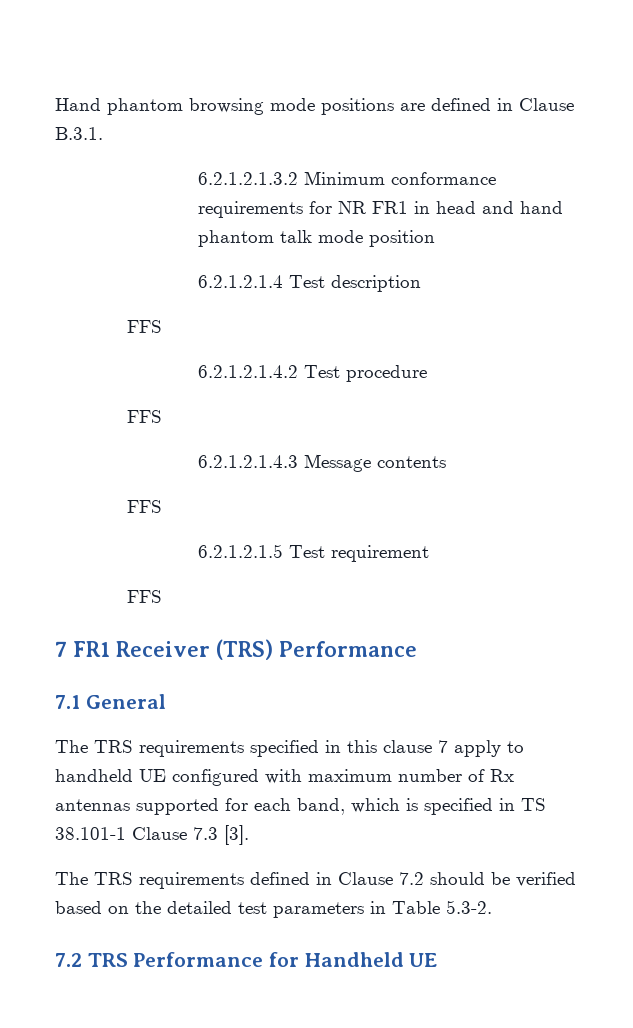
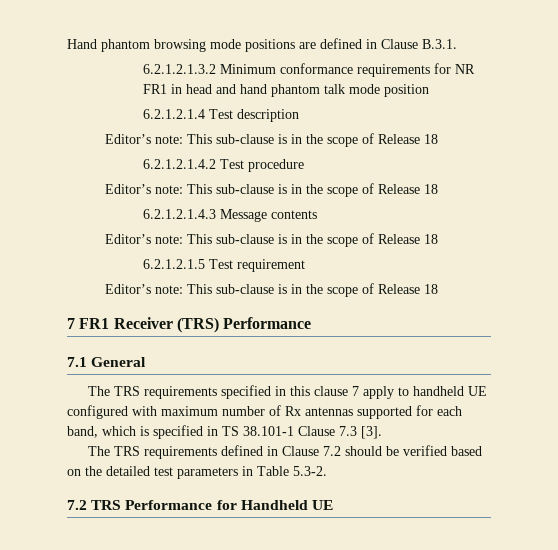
  6.2.1.2.1.4 Test description
- FFS
+ Editor’s note: This sub-clause is in the scope of Release 18
  6.2.1.2.1.4.2 Test procedure
- FFS
+ Editor’s note: This sub-clause is in the scope of Release 18
  6.2.1.2.1.4.3 Message contents
- FFS
+ Editor’s note: This sub-clause is in the scope of Release 18
  6.2.1.2.1.5 Test requirement
- FFS
+ Editor’s note: This sub-clause is in the scope of Release 18

